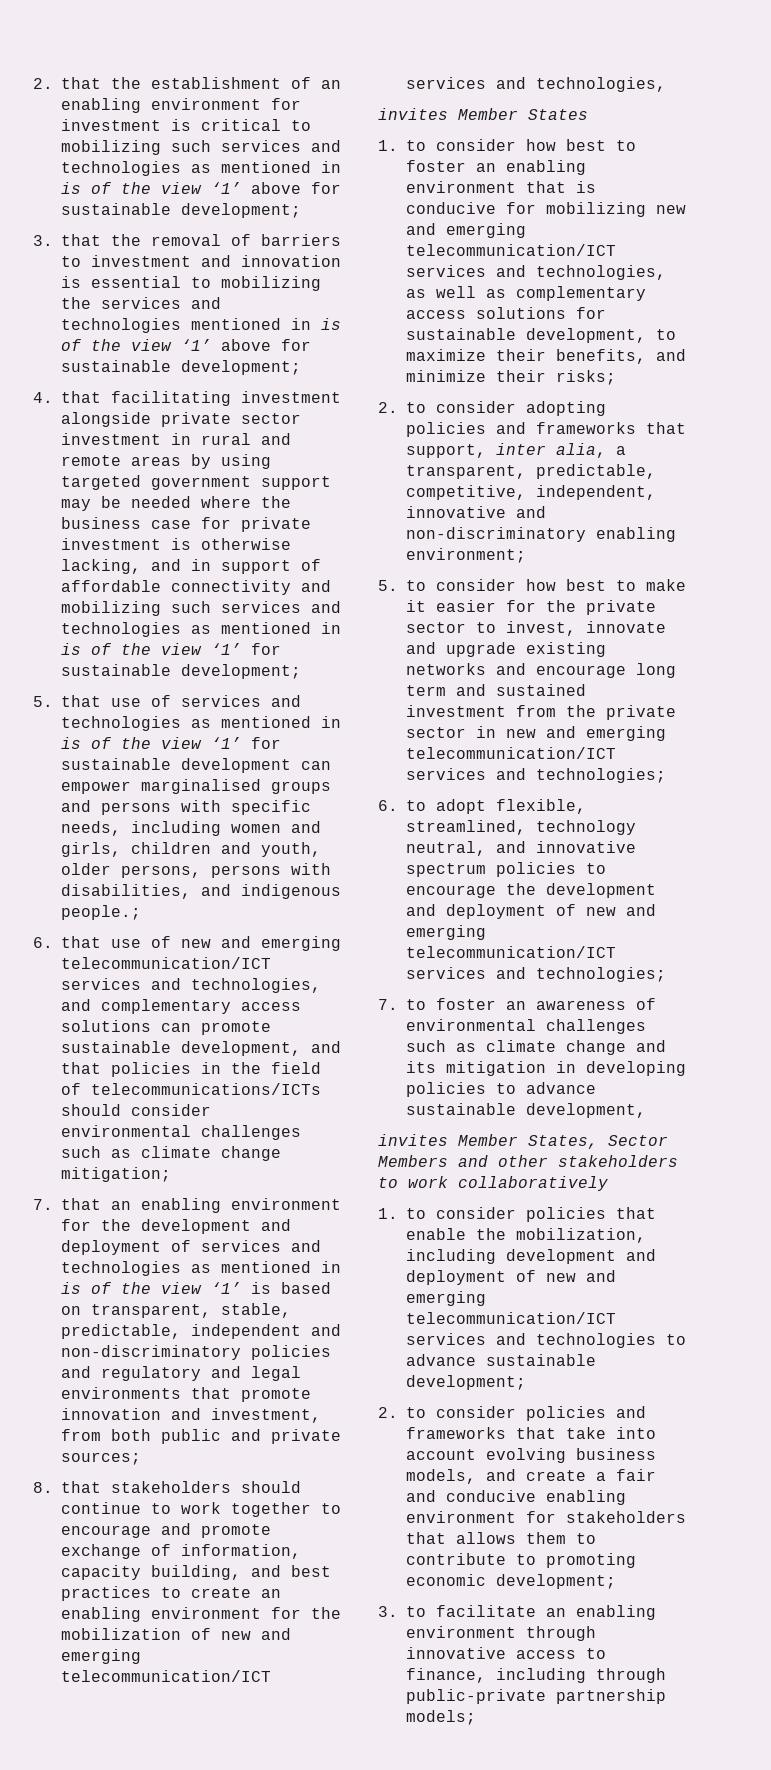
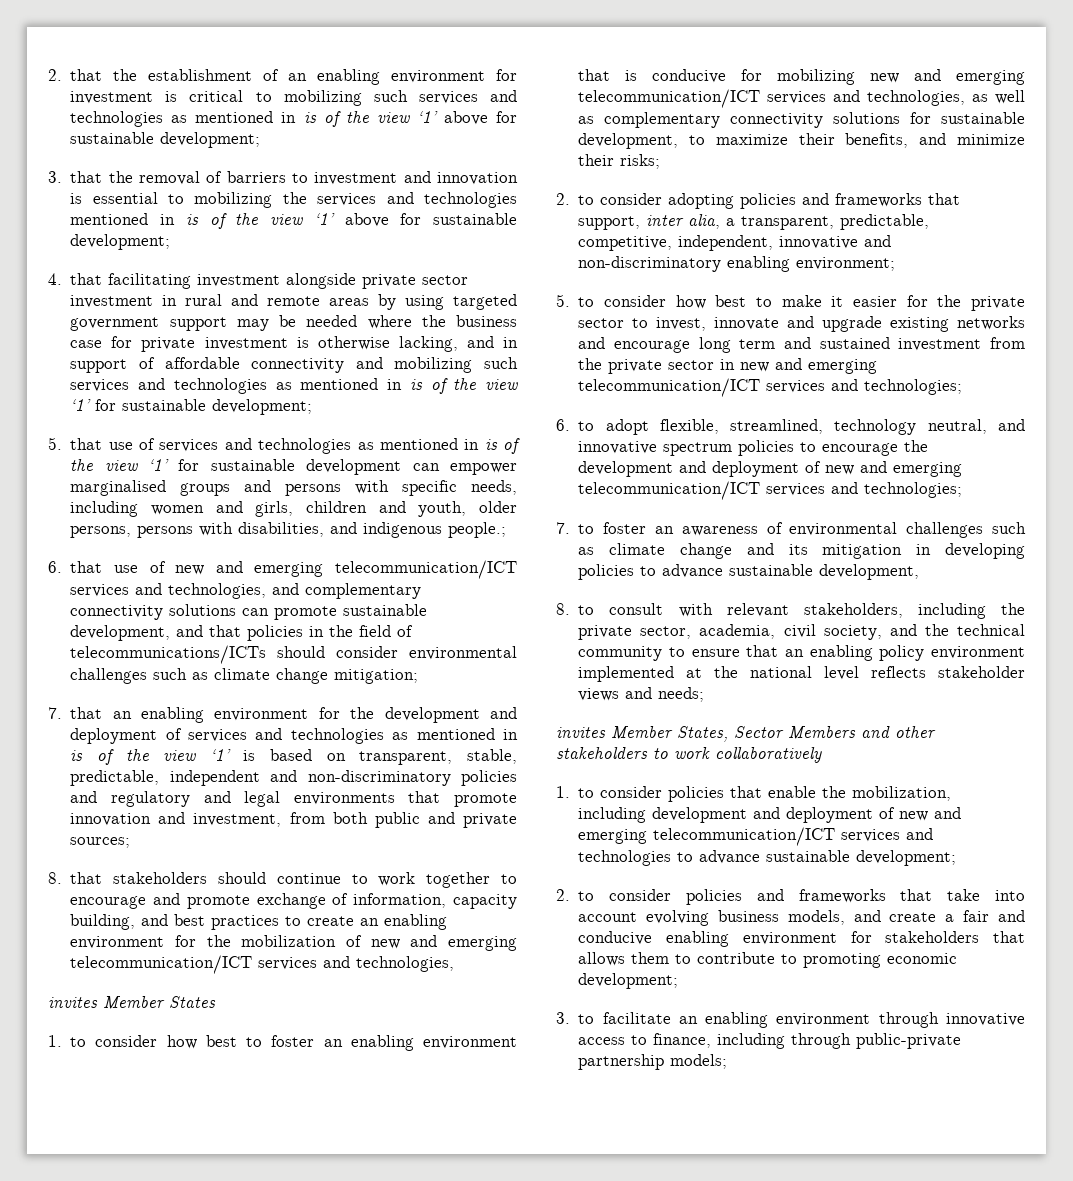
- 6. that use of new and emerging telecommunication/ICT services and technologies, and complementary access solutions can promote sustainable development, and that policies in the field of telecommunications/ICTs should consider environmental challenges such as climate change mitigation;
+ 6. that use of new and emerging telecommunication/ICT services and technologies, and complementary connectivity solutions can promote sustainable development, and that policies in the field of telecommunications/ICTs should consider environmental challenges such as climate change mitigation;
- 1. to consider how best to foster an enabling environment that is conducive for mobilizing new and emerging telecommunication/ICT services and technologies, as well as complementary access solutions for sustainable development, to maximize their benefits, and minimize their risks;
+ 1. to consider how best to foster an enabling environment that is conducive for mobilizing new and emerging telecommunication/ICT services and technologies, as well as complementary connectivity solutions for sustainable development, to maximize their benefits, and minimize their risks;
+ 8. to consult with relevant stakeholders, including the private sector, academia, civil society, and the technical community to ensure that an enabling policy environment implemented at the national level reflects stakeholder views and needs;

